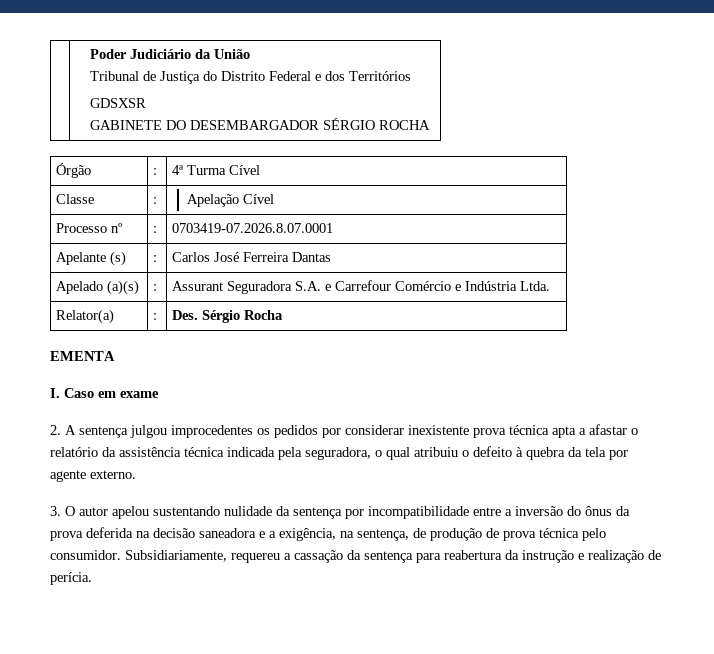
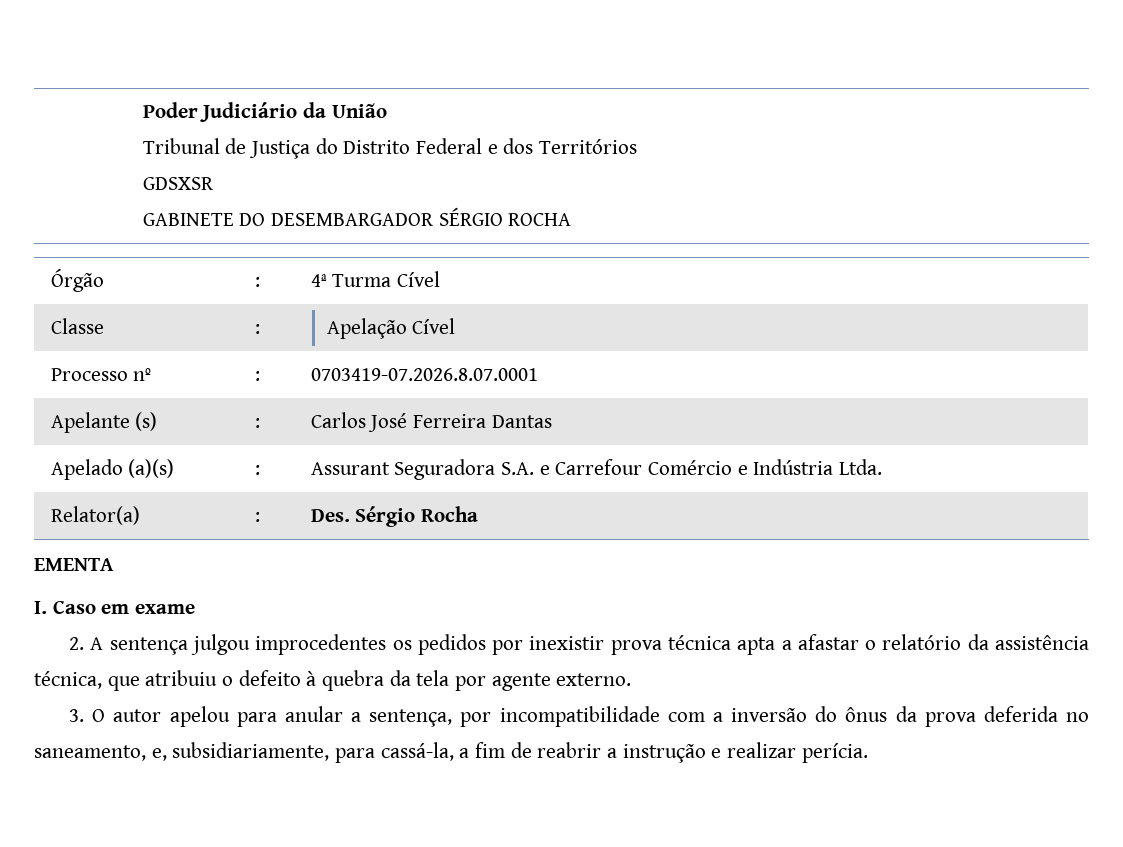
- 2. A sentença julgou improcedentes os pedidos por considerar inexistente prova técnica apta a afastar o relatório da assistência técnica indicada pela seguradora, o qual atribuiu o defeito à quebra da tela por agente externo.
+ 2. A sentença julgou improcedentes os pedidos por inexistir prova técnica apta a afastar o relatório da assistência técnica, que atribuiu o defeito à quebra da tela por agente externo.
- 3. O autor apelou sustentando nulidade da sentença por incompatibilidade entre a inversão do ônus da prova deferida na decisão saneadora e a exigência, na sentença, de produção de prova técnica pelo consumidor. Subsidiariamente, requereu a cassação da sentença para reabertura da instrução e realização de perícia.
+ 3. O autor apelou para anular a sentença, por incompatibilidade com a inversão do ônus da prova deferida no saneamento, e, subsidiariamente, para cassá-la, a fim de reabrir a instrução e realizar perícia.

